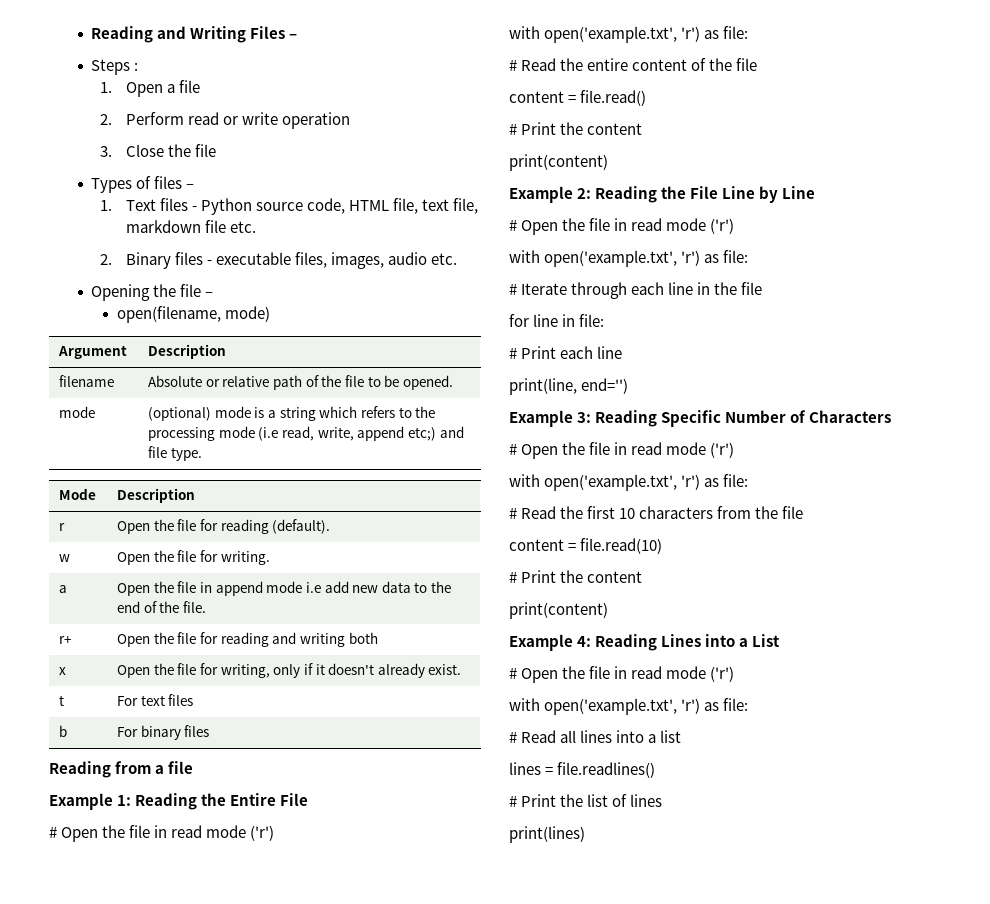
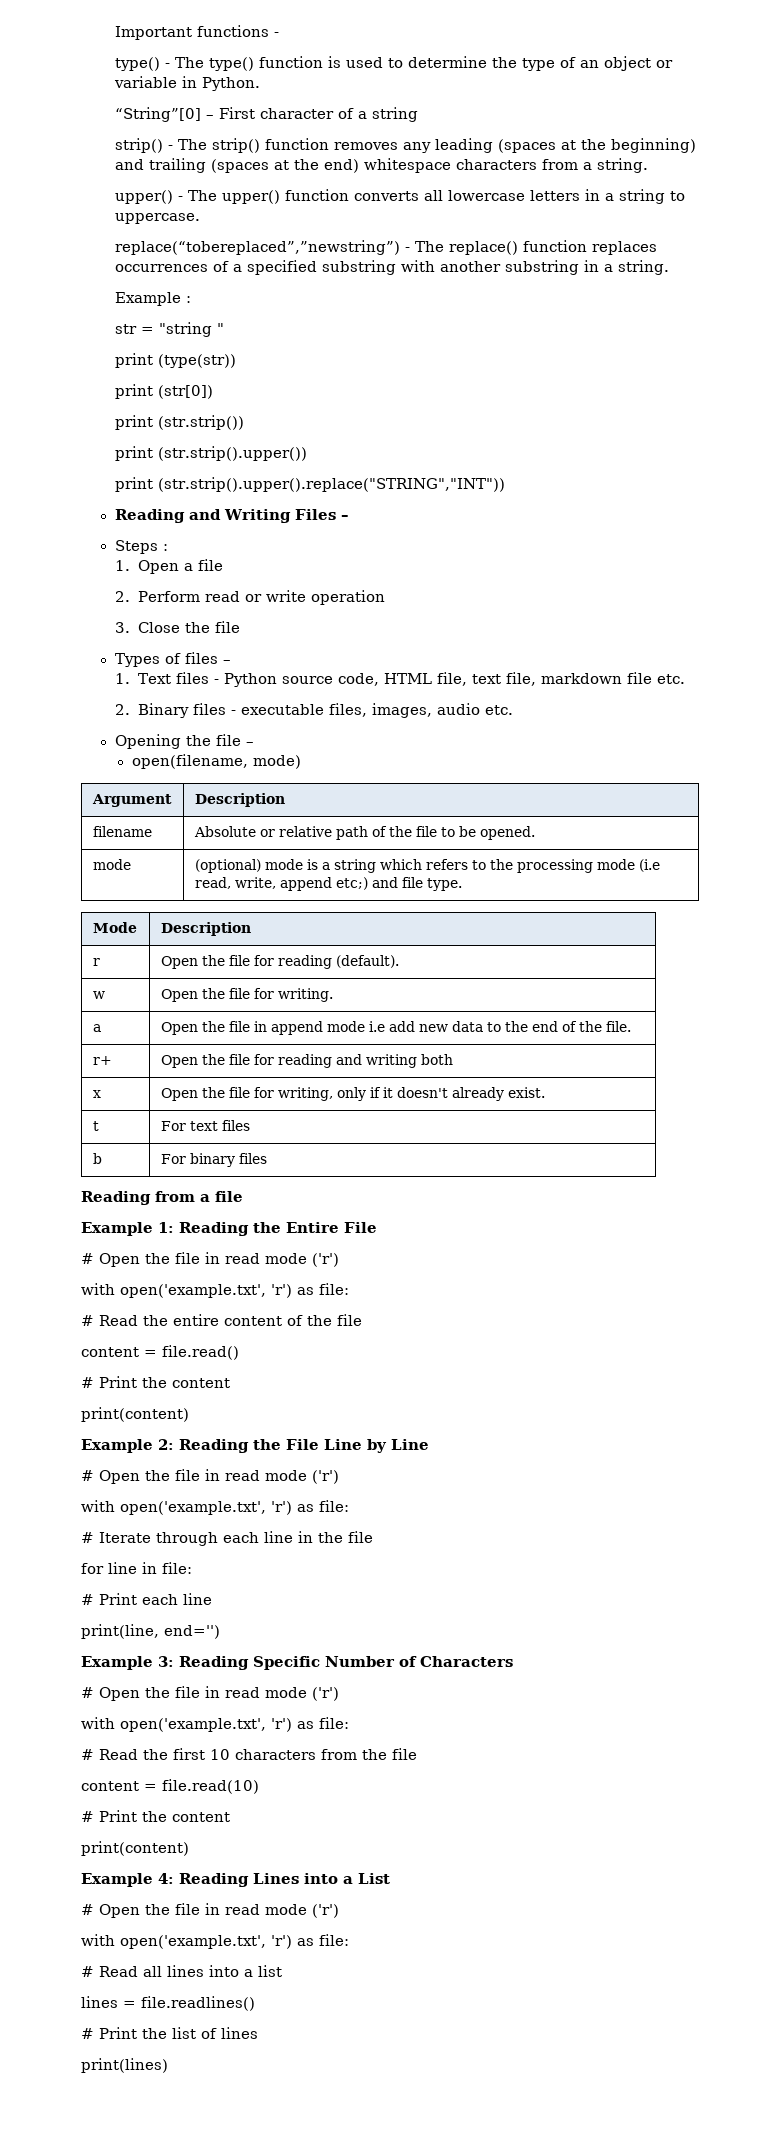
+ Important functions -
+ type() - The type() function is used to determine the type of an object or variable in Python.
+ “String”[0] – First character of a string
+ strip() - The strip() function removes any leading (spaces at the beginning) and trailing (spaces at the end) whitespace characters from a string.
+ upper() - The upper() function converts all lowercase letters in a string to uppercase.
+ replace(“tobereplaced”,”newstring”) - The replace() function replaces occurrences of a specified substring with another substring in a string.
+ Example :
+ str = "string "
+ print (type(str))
+ print (str[0])
+ print (str.strip())
+ print (str.strip().upper())
+ print (str.strip().upper().replace("STRING","INT"))

